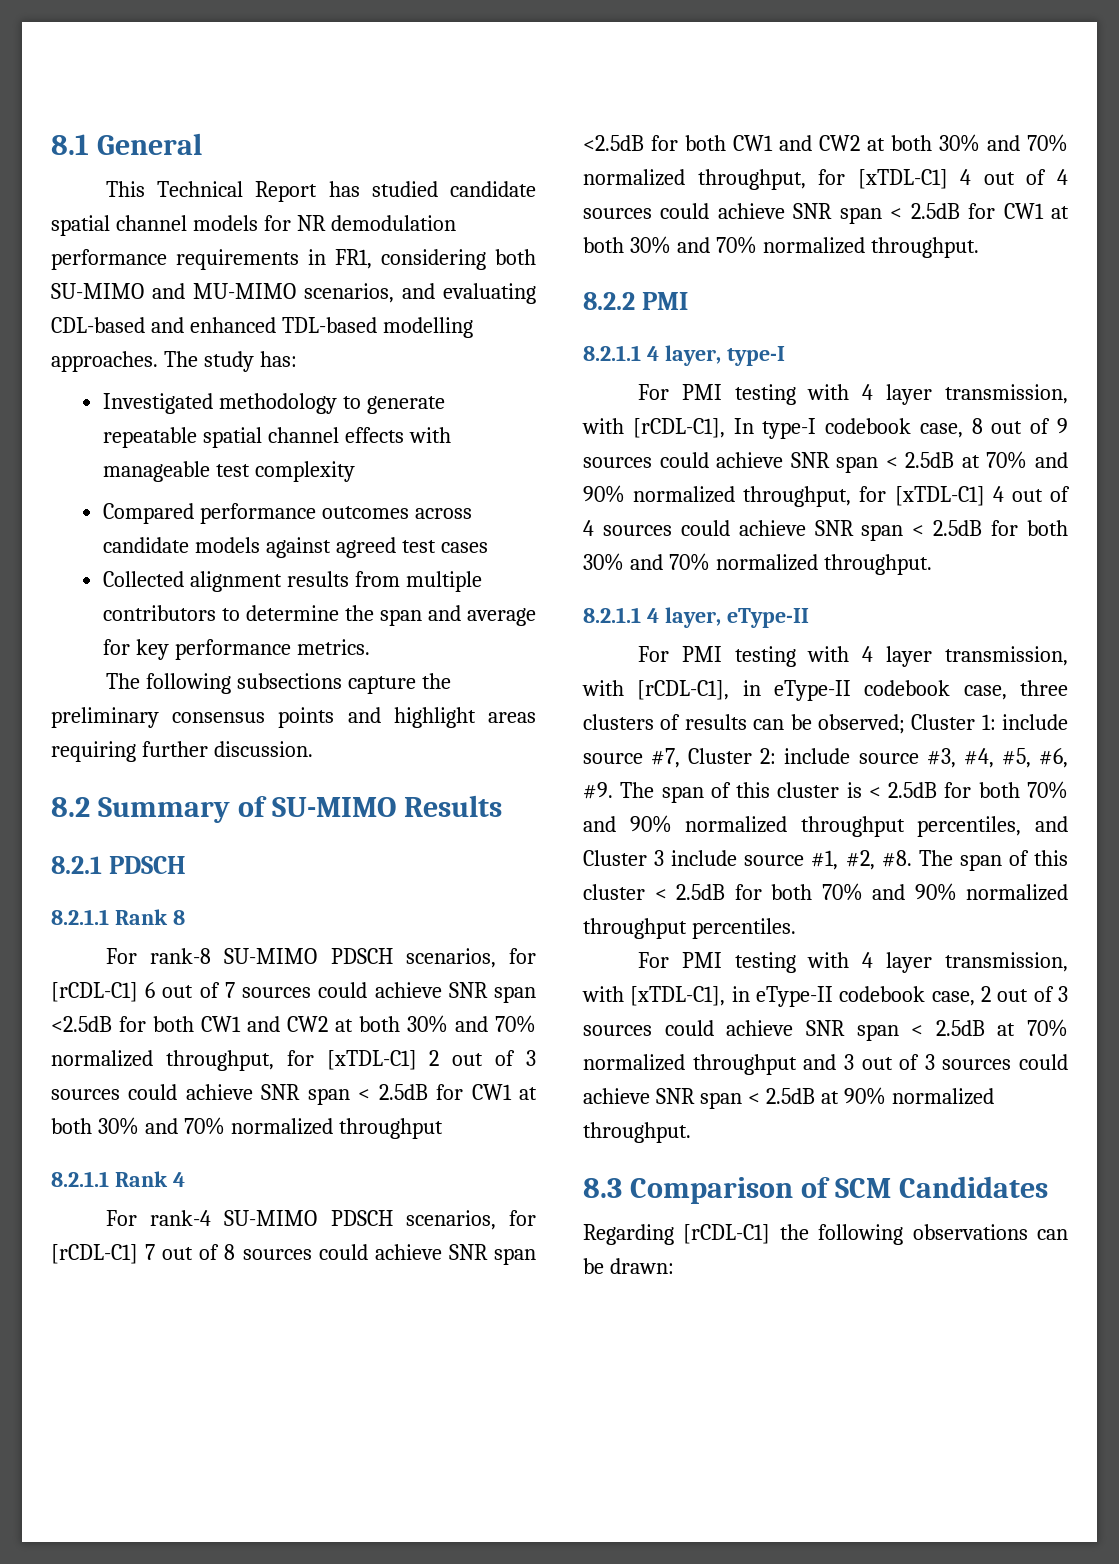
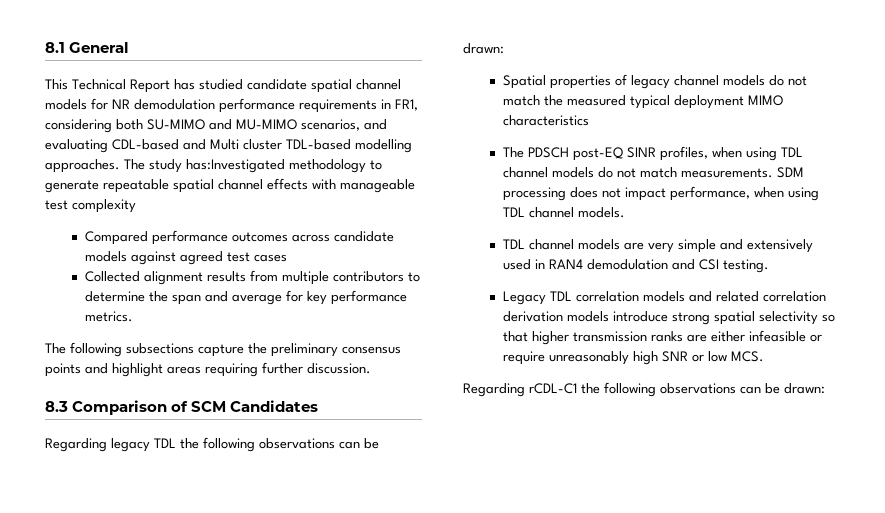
- This Technical Report has studied candidate spatial channel models for NR demodulation performance requirements in FR1, considering both SU-MIMO and MU-MIMO scenarios, and evaluating CDL-based and enhanced TDL-based modelling approaches.
+ This Technical Report has studied candidate spatial channel models for NR demodulation performance requirements in FR1, considering both SU-MIMO and MU-MIMO scenarios, and evaluating CDL-based and Multi cluster TDL-based modelling approaches.
- The study has:
- Investigated methodology to generate repeatable spatial channel effects with manageable test complexity
+ The study has:Investigated methodology to generate repeatable spatial channel effects with manageable test complexity
- 8.2 Summary of SU-MIMO Results
- 8.2.1 PDSCH
- 8.2.1.1 Rank 8
- For rank-8 SU-MIMO PDSCH scenarios, for [rCDL-C1] 6 out of 7 sources could achieve SNR span <2.5dB for both CW1 and CW2 at both 30% and 70% normalized throughput, for [xTDL-C1] 2 out of 3 sources could achieve SNR span < 2.5dB for CW1 at both 30% and 70% normalized throughput
- 8.2.1.1 Rank 4
- For rank-4 SU-MIMO PDSCH scenarios, for [rCDL-C1] 7 out of 8 sources could achieve SNR span <2.5dB for both CW1 and CW2 at both 30% and 70% normalized throughput, for [xTDL-C1] 4 out of 4 sources could achieve SNR span < 2.5dB for CW1 at both 30% and 70% normalized throughput.
- 8.2.2 PMI
- 8.2.1.1 4 layer, type-I
- For PMI testing with 4 layer transmission, with [rCDL-C1], In type-I codebook case, 8 out of 9 sources could achieve SNR span < 2.5dB at 70% and 90% normalized throughput, for [xTDL-C1] 4 out of 4 sources could achieve SNR span < 2.5dB for both 30% and 70% normalized throughput.
- 8.2.1.1 4 layer, eType-II
- For PMI testing with 4 layer transmission, with [rCDL-C1], in eType-II codebook case, three clusters of results can be observed; Cluster 1: include source #7, Cluster 2: include source #3, #4, #5, #6, #9. The span of this cluster is < 2.5dB for both 70% and 90% normalized throughput percentiles, and Cluster 3 include source #1, #2, #8. The span of this cluster < 2.5dB for both 70% and 90% normalized throughput percentiles.
- For PMI testing with 4 layer transmission, with [xTDL-C1], in eType-II codebook case, 2 out of 3 sources could achieve SNR span < 2.5dB at 70% normalized throughput and 3 out of 3 sources could achieve SNR span < 2.5dB at 90% normalized throughput.
- Regarding [rCDL-C1] the following observations can be drawn:
+ Regarding legacy TDL the following observations can be drawn:
+ Spatial properties of legacy channel models do not match the measured typical deployment MIMO characteristics
+ The PDSCH post-EQ SINR profiles, when using TDL channel models do not match measurements. SDM processing does not impact performance, when using TDL channel models.
+ TDL channel models are very simple and extensively used in RAN4 demodulation and CSI testing.
+ Legacy TDL correlation models and related correlation derivation models introduce strong spatial selectivity so that higher transmission ranks are either infeasible or require unreasonably high SNR or low MCS.
+ Regarding rCDL-C1 the following observations can be drawn:

